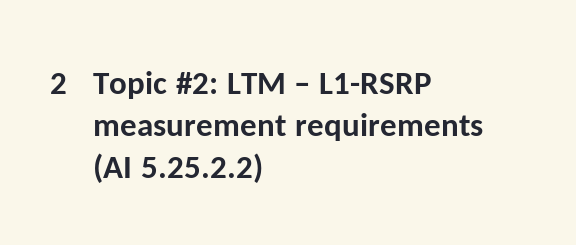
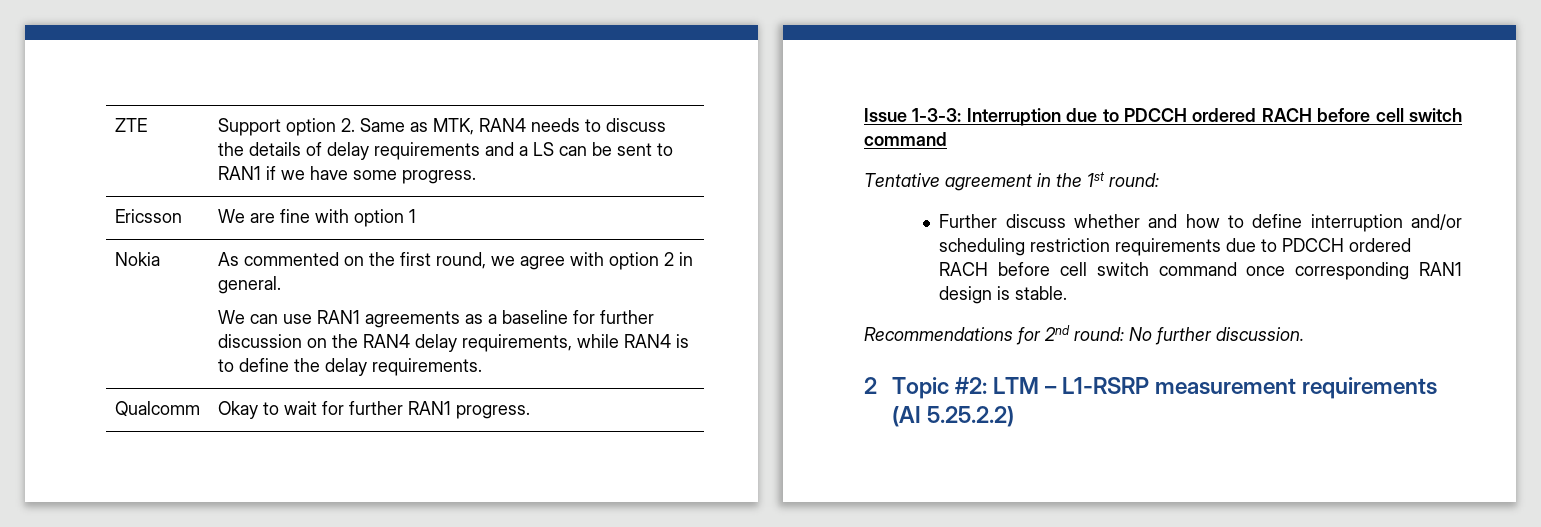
+ ZTE | Support option 2. Same as MTK, RAN4 needs to discuss the details of delay requirements and a LS can be sent to RAN1 if we have some progress.
+ Ericsson | We are fine with option 1
+ Nokia | As commented on the first round, we agree with option 2 in general.
+ We can use RAN1 agreements as a baseline for further discussion on the RAN4 delay requirements, while RAN4 is to define the delay requirements.
+ Qualcomm | Okay to wait for further RAN1 progress.
+ Issue 1-3-3: Interruption due to PDCCH ordered RACH before cell switch command
+ Tentative agreement in the 1st round:
+ Further discuss whether and how to define interruption and/or scheduling restriction requirements due to PDCCH ordered RACH before cell switch command once corresponding RAN1 design is stable.
+ Recommendations for 2nd round: No further discussion.

